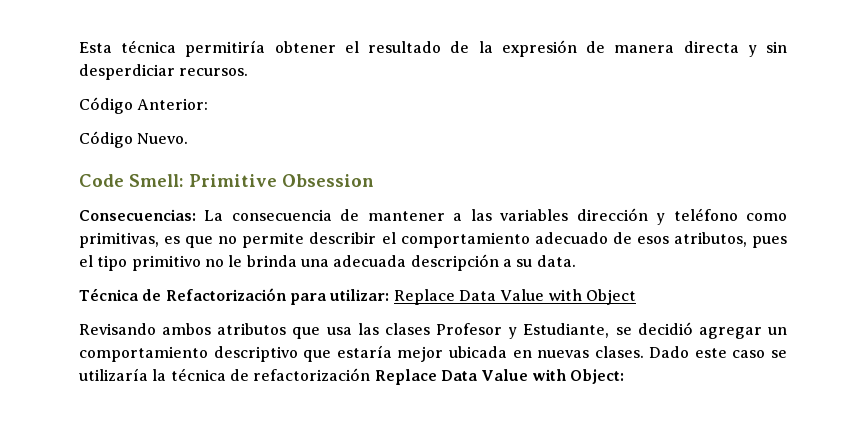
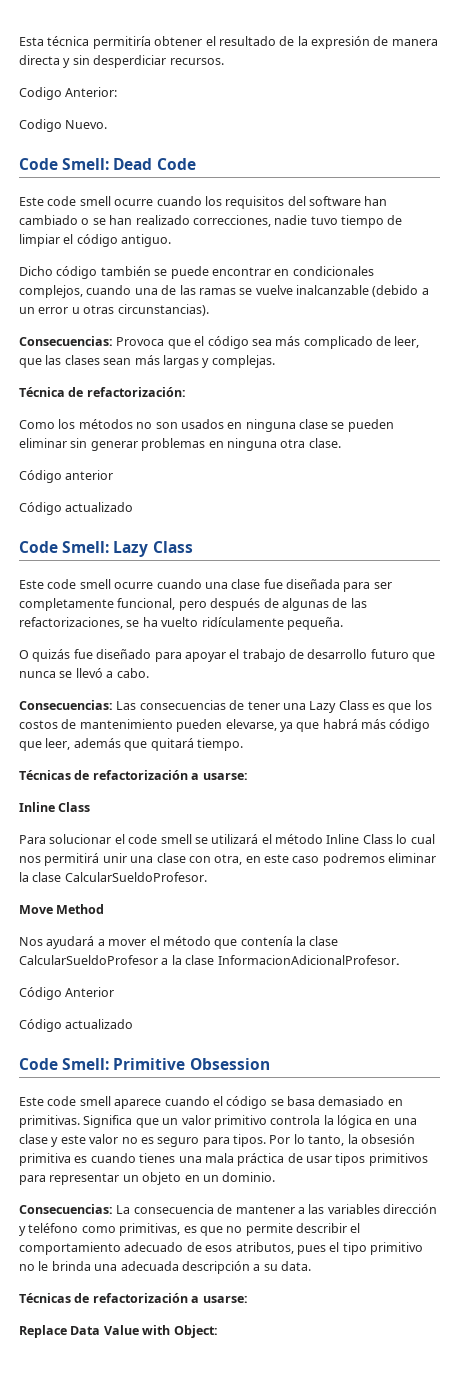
- Código Anterior:
+ Codigo Anterior:
- Código Nuevo.
+ Codigo Nuevo.
+ Code Smell: Dead Code
+ Este code smell ocurre cuando los requisitos del software han cambiado o se han realizado correcciones, nadie tuvo tiempo de limpiar el código antiguo.
+ Dicho código también se puede encontrar en condicionales complejos, cuando una de las ramas se vuelve inalcanzable (debido a un error u otras circunstancias).
+ Consecuencias: Provoca que el código sea más complicado de leer, que las clases sean más largas y complejas.
+ Técnica de refactorización:
+ Como los métodos no son usados en ninguna clase se pueden eliminar sin generar problemas en ninguna otra clase.
+ Código anterior
+ Código actualizado
+ Code Smell: Lazy Class
+ Este code smell ocurre cuando una clase fue diseñada para ser completamente funcional, pero después de algunas de las refactorizaciones, se ha vuelto ridículamente pequeña.
+ O quizás fue diseñado para apoyar el trabajo de desarrollo futuro que nunca se llevó a cabo.
+ Consecuencias: Las consecuencias de tener una Lazy Class es que los costos de mantenimiento pueden elevarse, ya que habrá más código que leer, además que quitará tiempo.
+ Técnicas de refactorización a usarse:
+ Inline Class
+ Para solucionar el code smell se utilizará el método Inline Class lo cual nos permitirá unir una clase con otra, en este caso podremos eliminar la clase CalcularSueldoProfesor.
+ Move Method
+ Nos ayudará a mover el método que contenía la clase CalcularSueldoProfesor a la clase InformacionAdicionalProfesor.
+ Código Anterior
+ Código actualizado
  Code Smell: Primitive Obsession
+ Este code smell aparece cuando el código se basa demasiado en primitivas. Significa que un valor primitivo controla la lógica en una clase y este valor no es seguro para tipos. Por lo tanto, la obsesión primitiva es cuando tienes una mala práctica de usar tipos primitivos para representar un objeto en un dominio.
  Consecuencias: La consecuencia de mantener a las variables dirección y teléfono como primitivas, es que no permite describir el comportamiento adecuado de esos atributos, pues el tipo primitivo no le brinda una adecuada descripción a su data.
- Técnica de Refactorización para utilizar: Replace Data Value with Object
- Revisando ambos atributos que usa las clases Profesor y Estudiante, se decidió agregar un comportamiento descriptivo que estaría mejor ubicada en nuevas clases. Dado este caso se utilizaría la técnica de refactorización Replace Data Value with Object:
+ Técnicas de refactorización a usarse:
+ Replace Data Value with Object:

